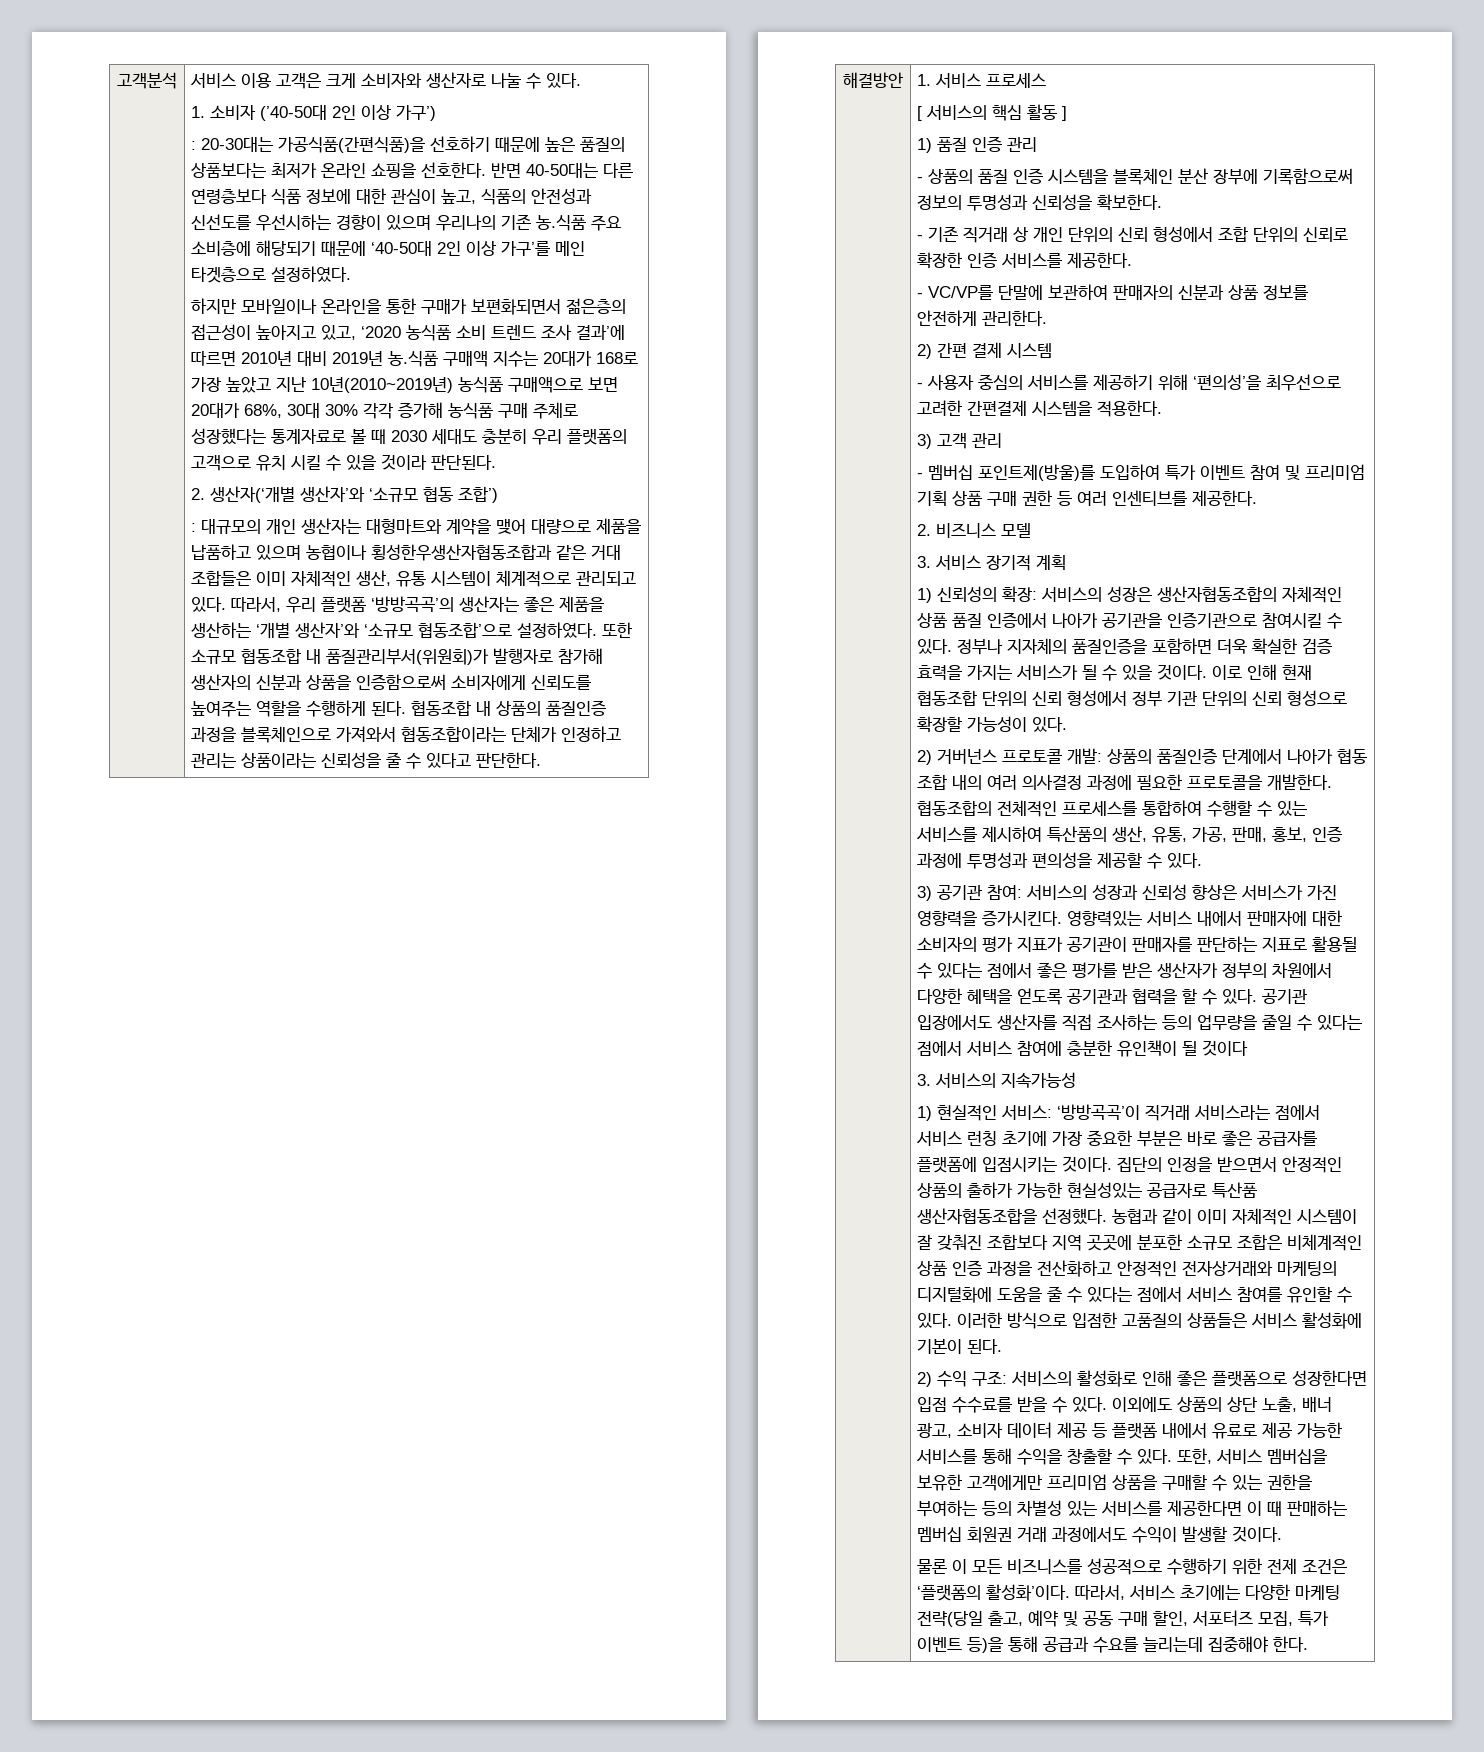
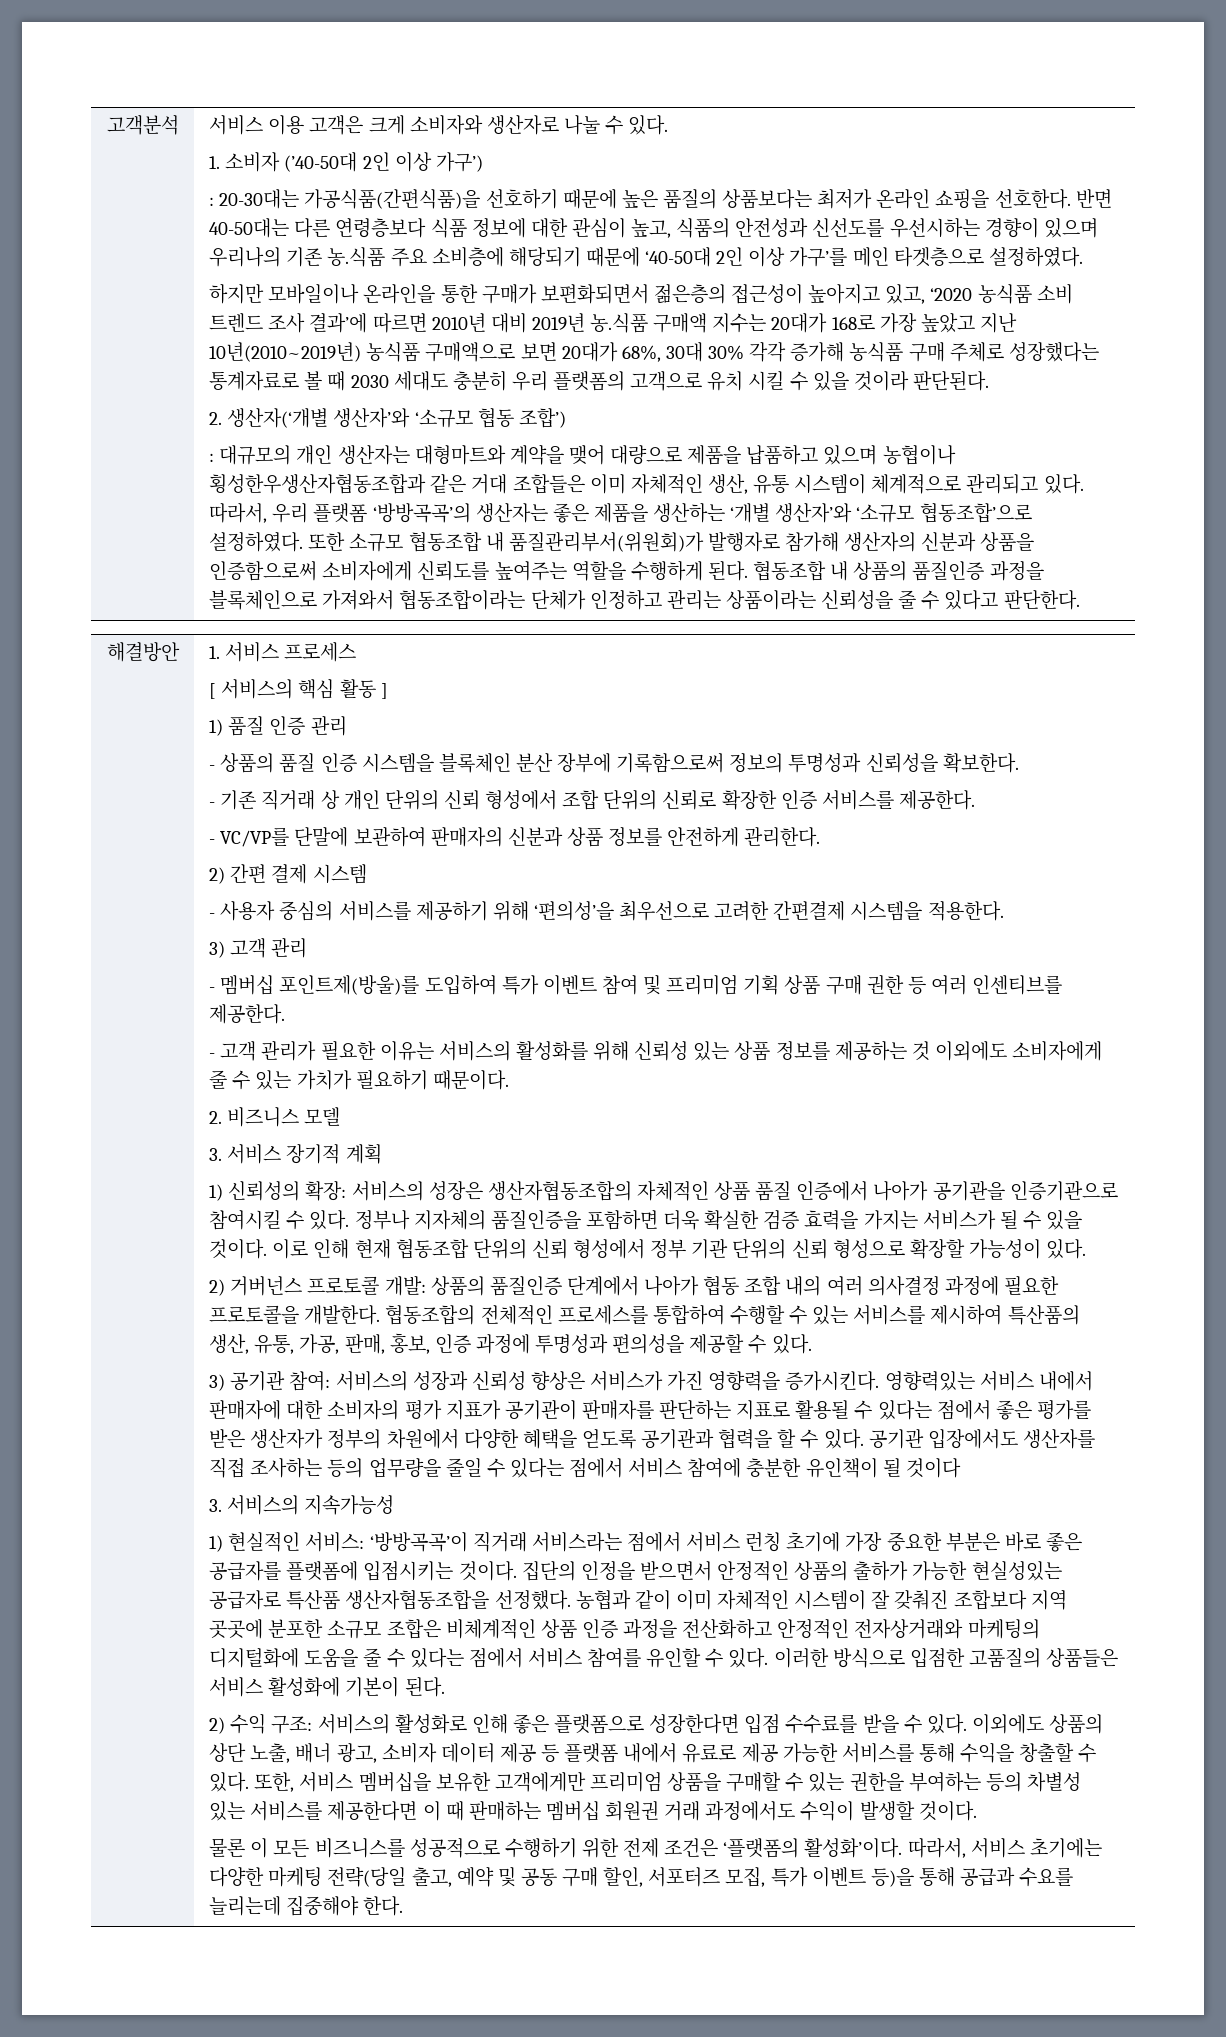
+ - 고객 관리가 필요한 이유는 서비스의 활성화를 위해 신뢰성 있는 상품 정보를 제공하는 것 이외에도 소비자에게 줄 수 있는 가치가 필요하기 때문이다.

